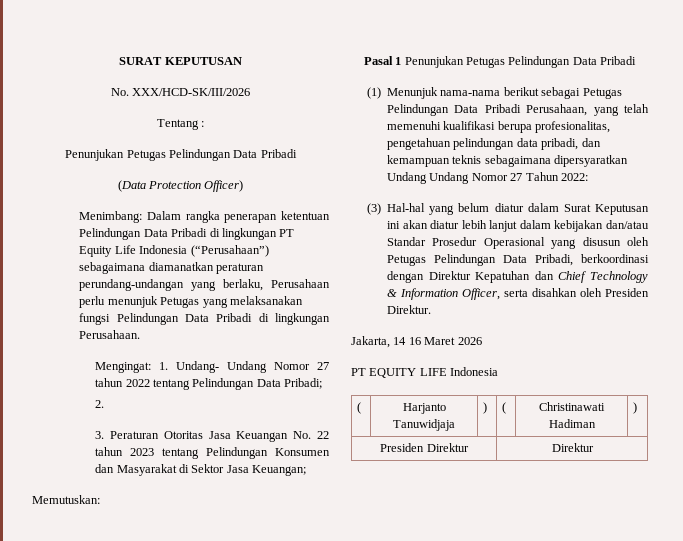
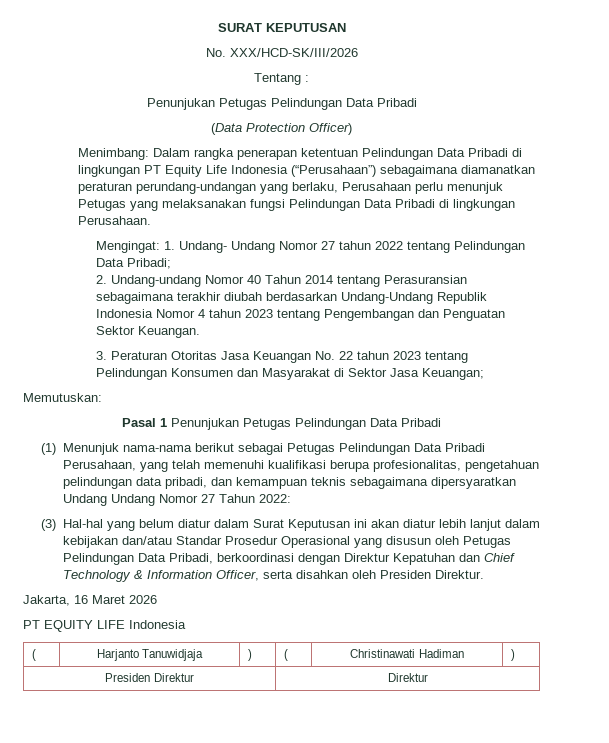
- 2.
+ 2. Undang-undang Nomor 40 Tahun 2014 tentang Perasuransian sebagaimana terakhir diubah berdasarkan Undang-Undang Republik Indonesia Nomor 4 tahun 2023 tentang Pengembangan dan Penguatan Sektor Keuangan.
- Jakarta, 14 16 Maret 2026
+ Jakarta, 16 Maret 2026

